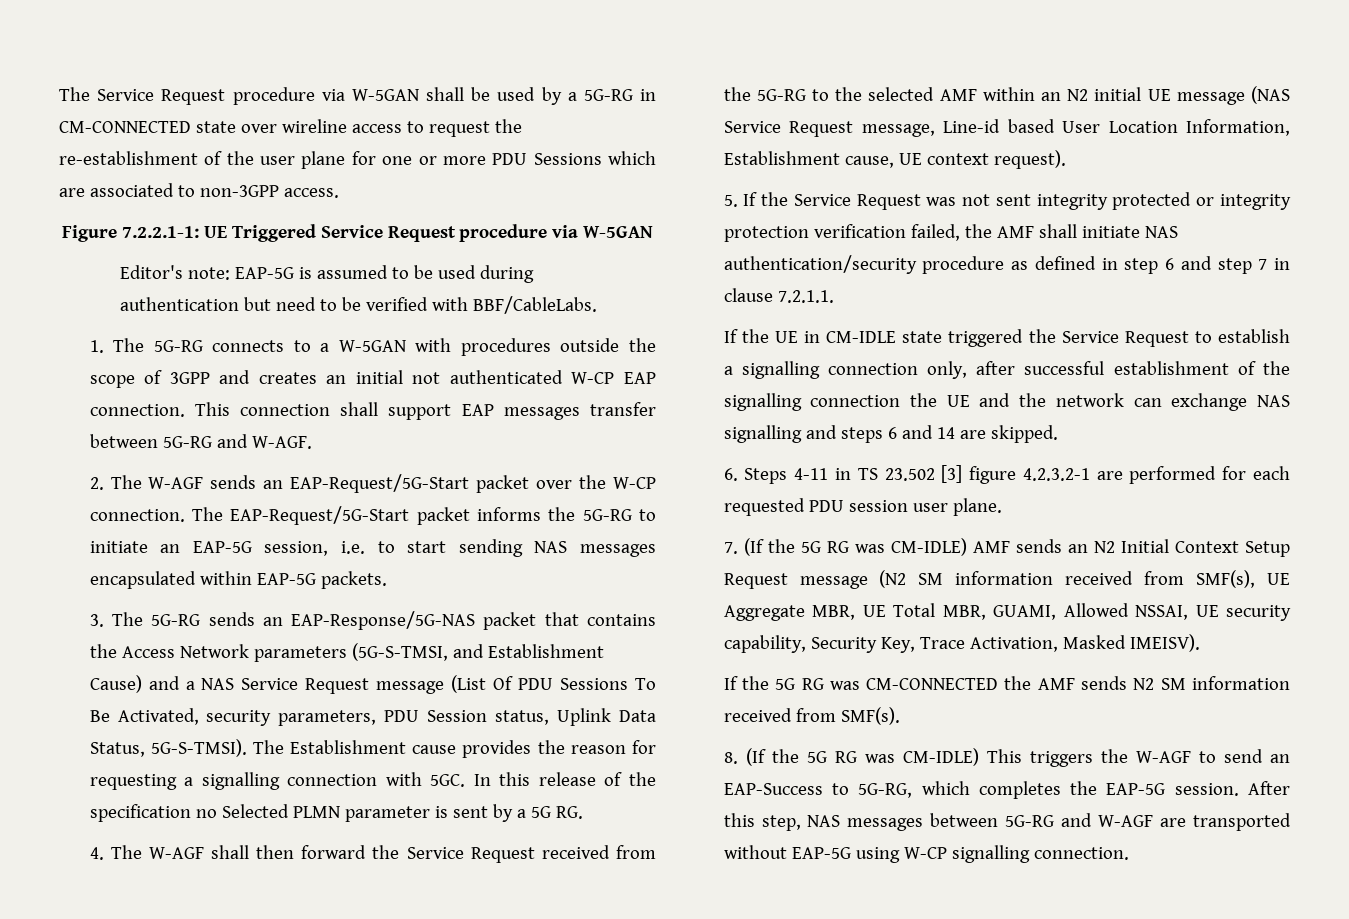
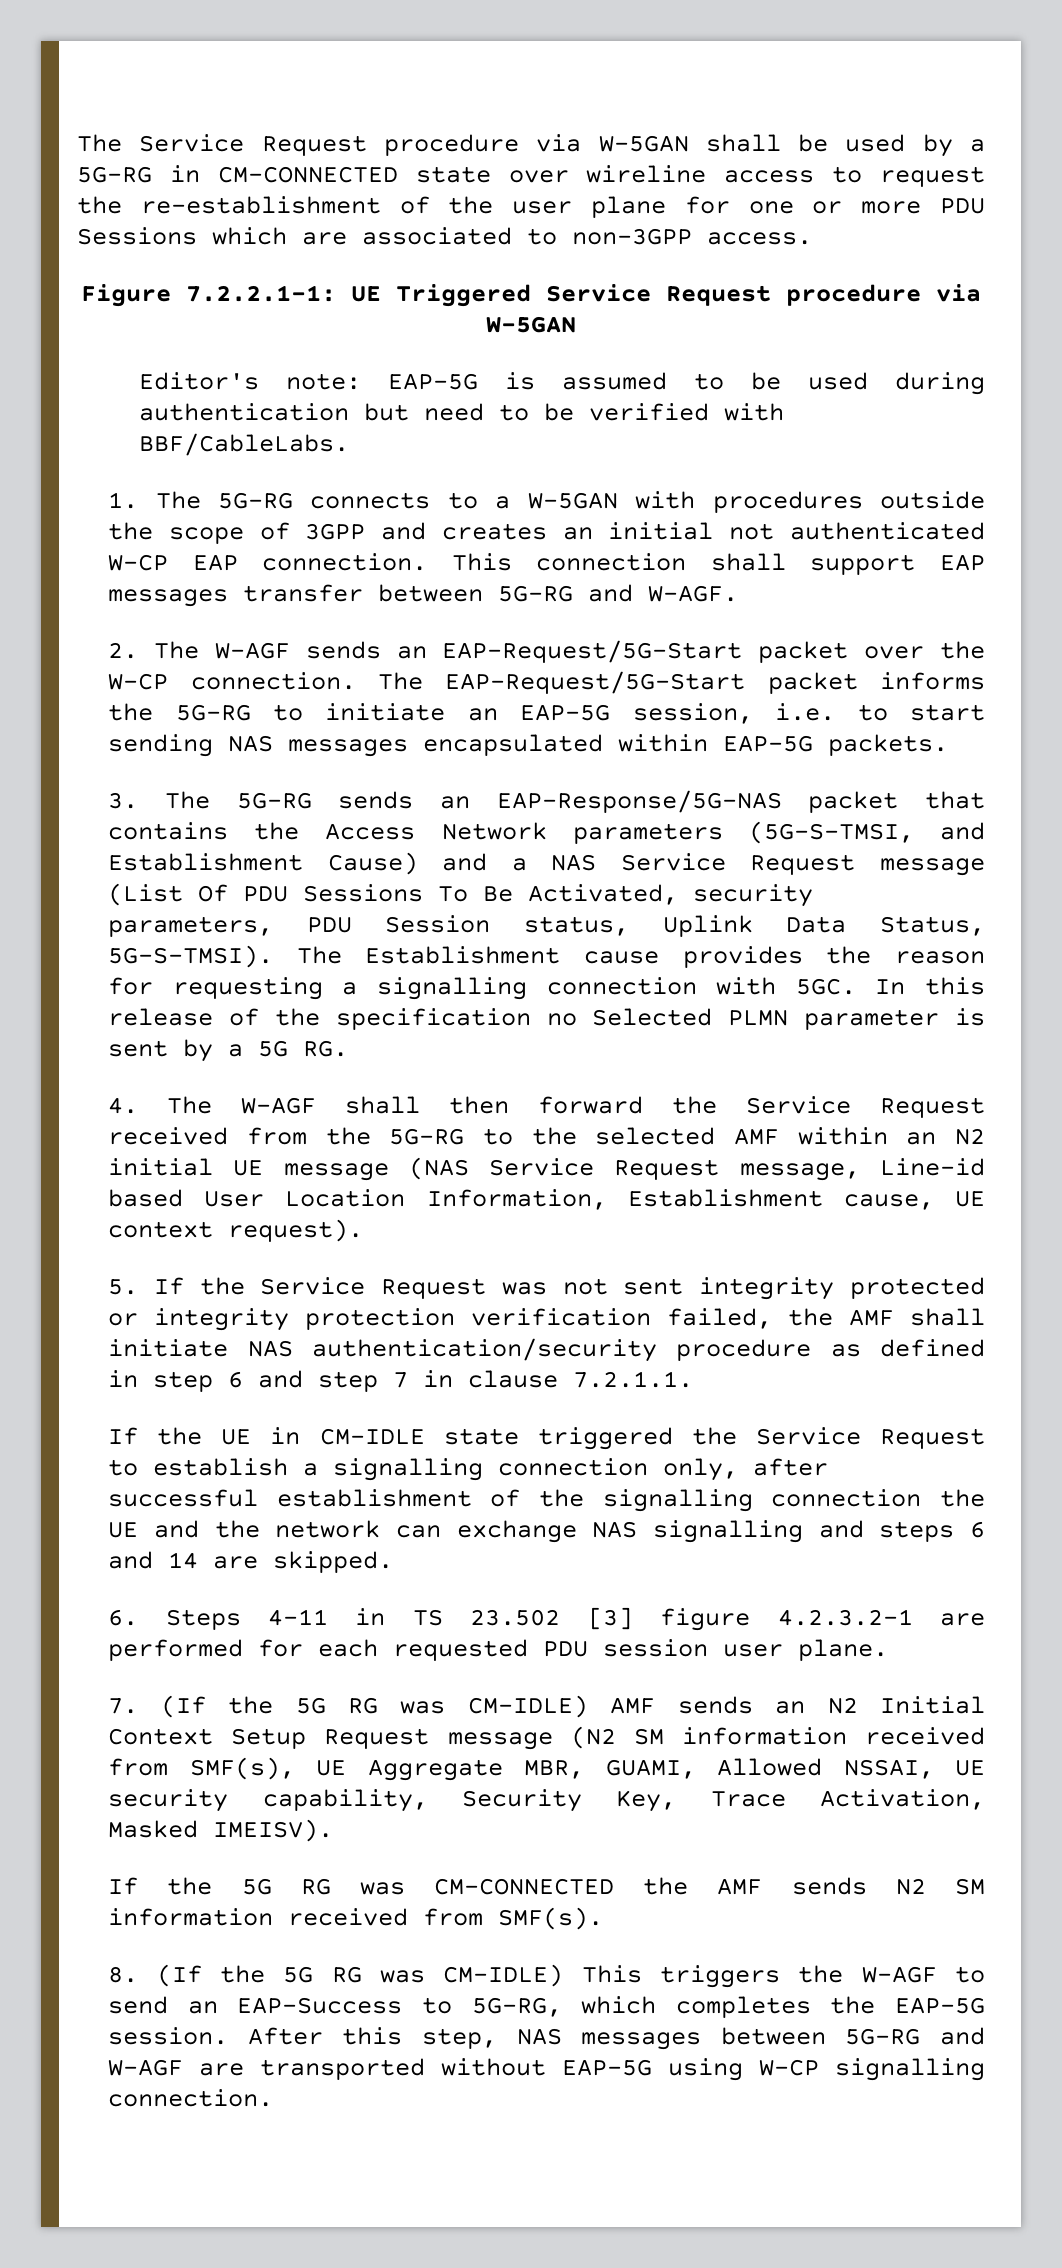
- 7. (If the 5G RG was CM-IDLE) AMF sends an N2 Initial Context Setup Request message (N2 SM information received from SMF(s), UE Aggregate MBR, UE Total MBR, GUAMI, Allowed NSSAI, UE security capability, Security Key, Trace Activation, Masked IMEISV).
+ 7. (If the 5G RG was CM-IDLE) AMF sends an N2 Initial Context Setup Request message (N2 SM information received from SMF(s), UE Aggregate MBR, GUAMI, Allowed NSSAI, UE security capability, Security Key, Trace Activation, Masked IMEISV).

